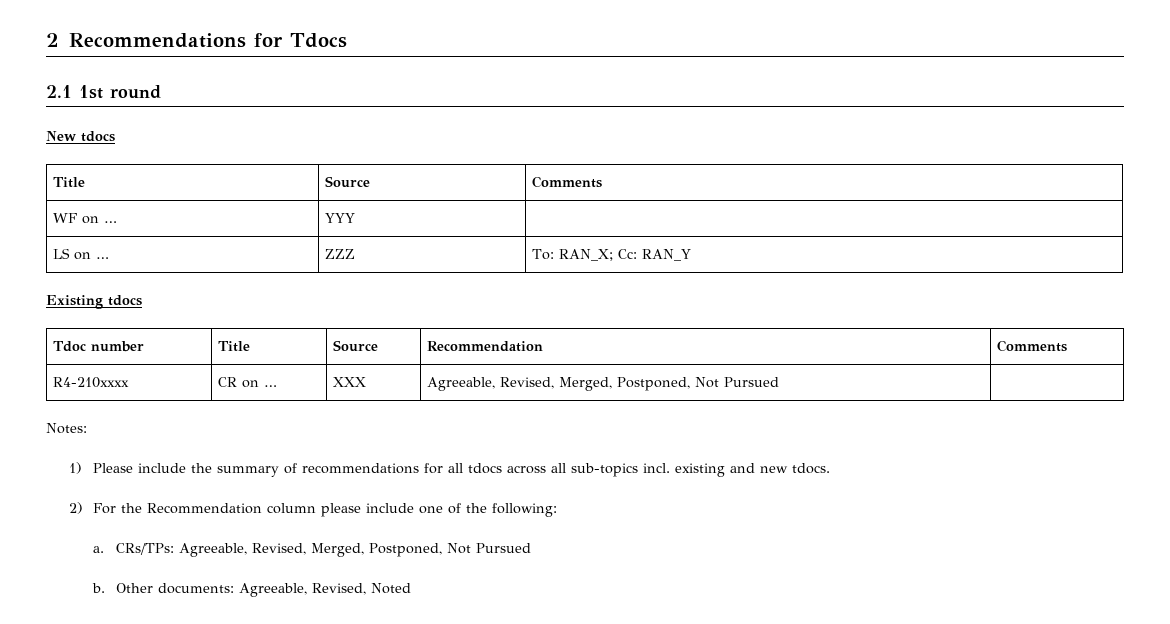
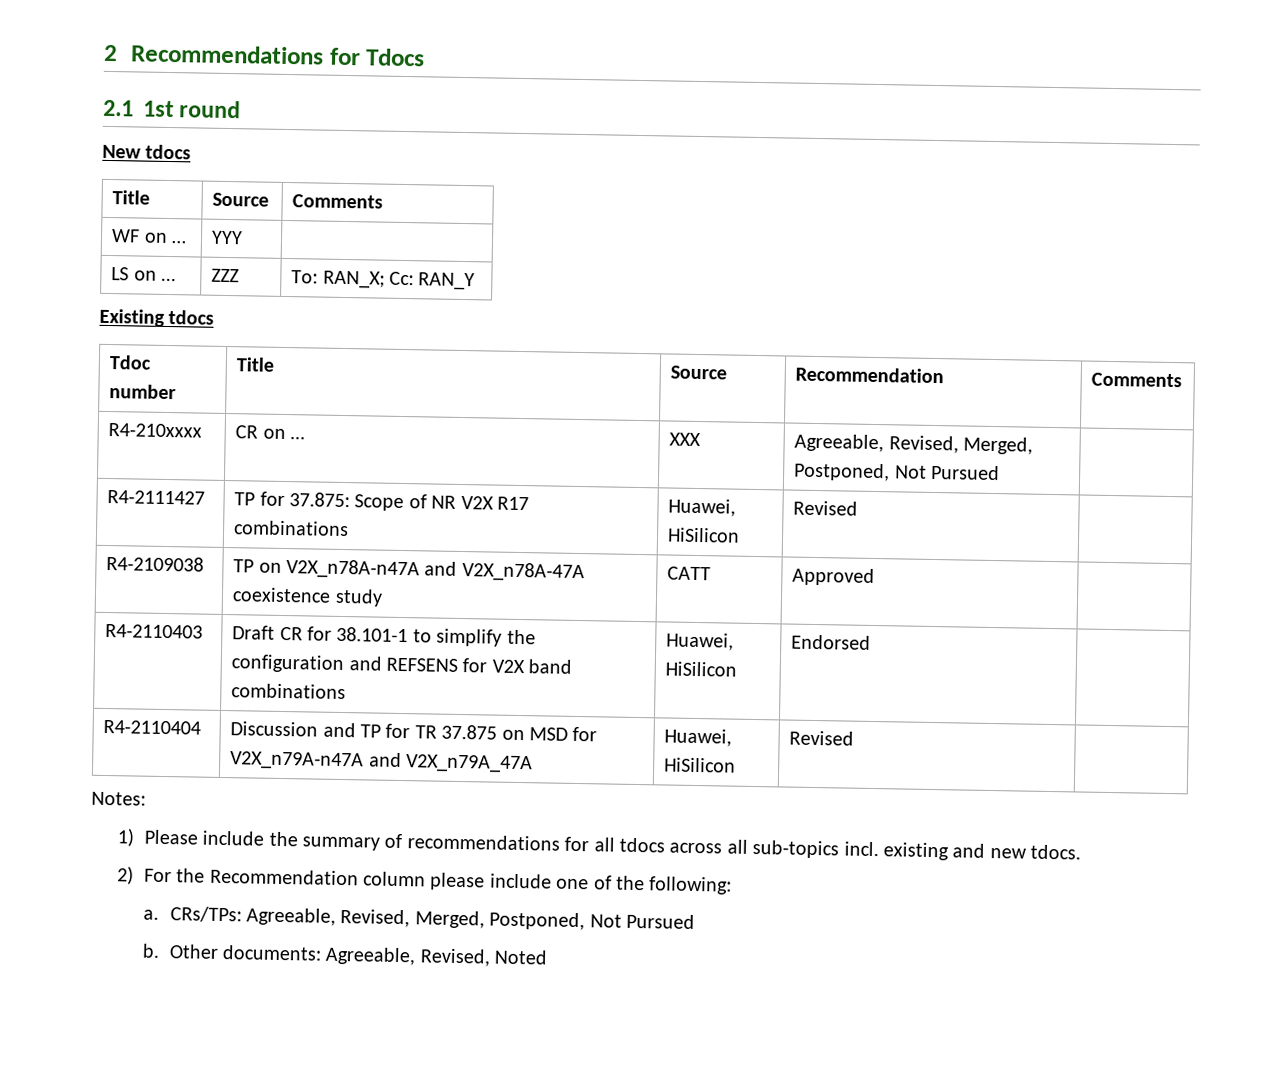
+ R4-2111427 | TP for 37.875: Scope of NR V2X R17 combinations | Huawei, HiSilicon | Revised |
+ R4-2109038 | TP on V2X_n78A-n47A and V2X_n78A-47A coexistence study | CATT | Approved |
+ R4-2110403 | Draft CR for 38.101-1 to simplify the configuration and REFSENS for V2X band combinations | Huawei, HiSilicon | Endorsed |
+ R4-2110404 | Discussion and TP for TR 37.875 on MSD for V2X_n79A-n47A and V2X_n79A_47A | Huawei, HiSilicon | Revised |

